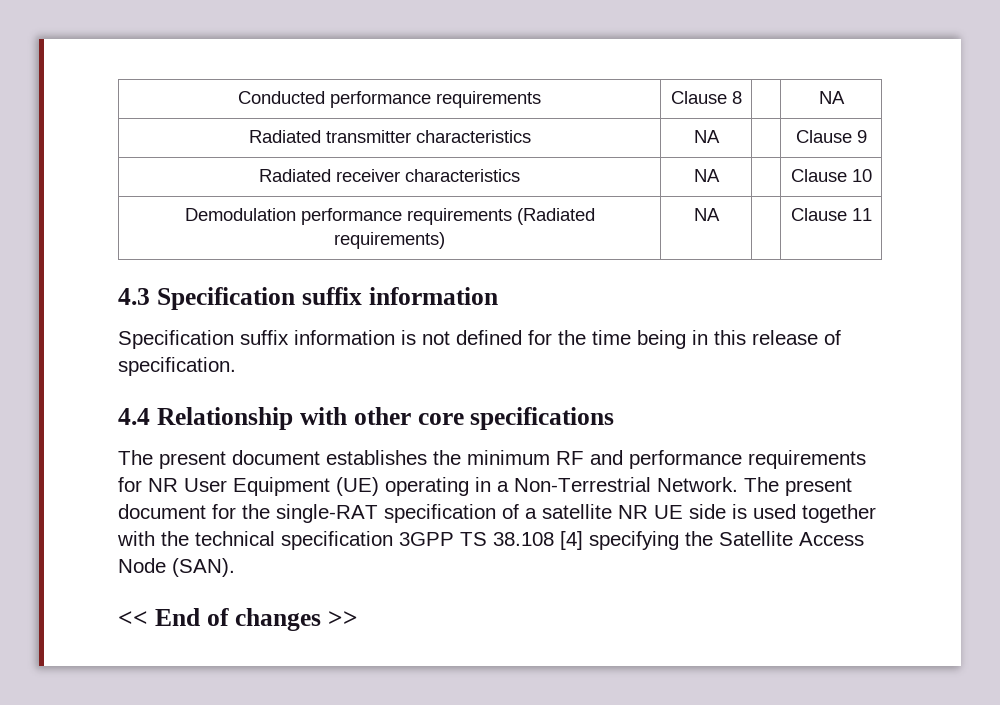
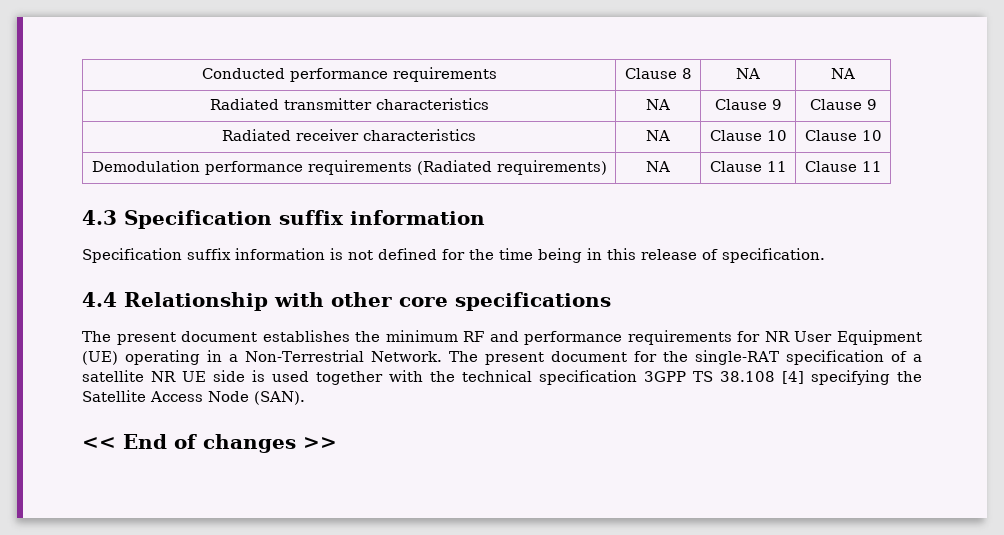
- Conducted performance requirements | Clause 8 | | NA
+ Conducted performance requirements | Clause 8 | NA | NA
- Radiated transmitter characteristics | NA | | Clause 9
+ Radiated transmitter characteristics | NA | Clause 9 | Clause 9
- Radiated receiver characteristics | NA | | Clause 10
+ Radiated receiver characteristics | NA | Clause 10 | Clause 10
- Demodulation performance requirements (Radiated requirements) | NA | | Clause 11
+ Demodulation performance requirements (Radiated requirements) | NA | Clause 11 | Clause 11

